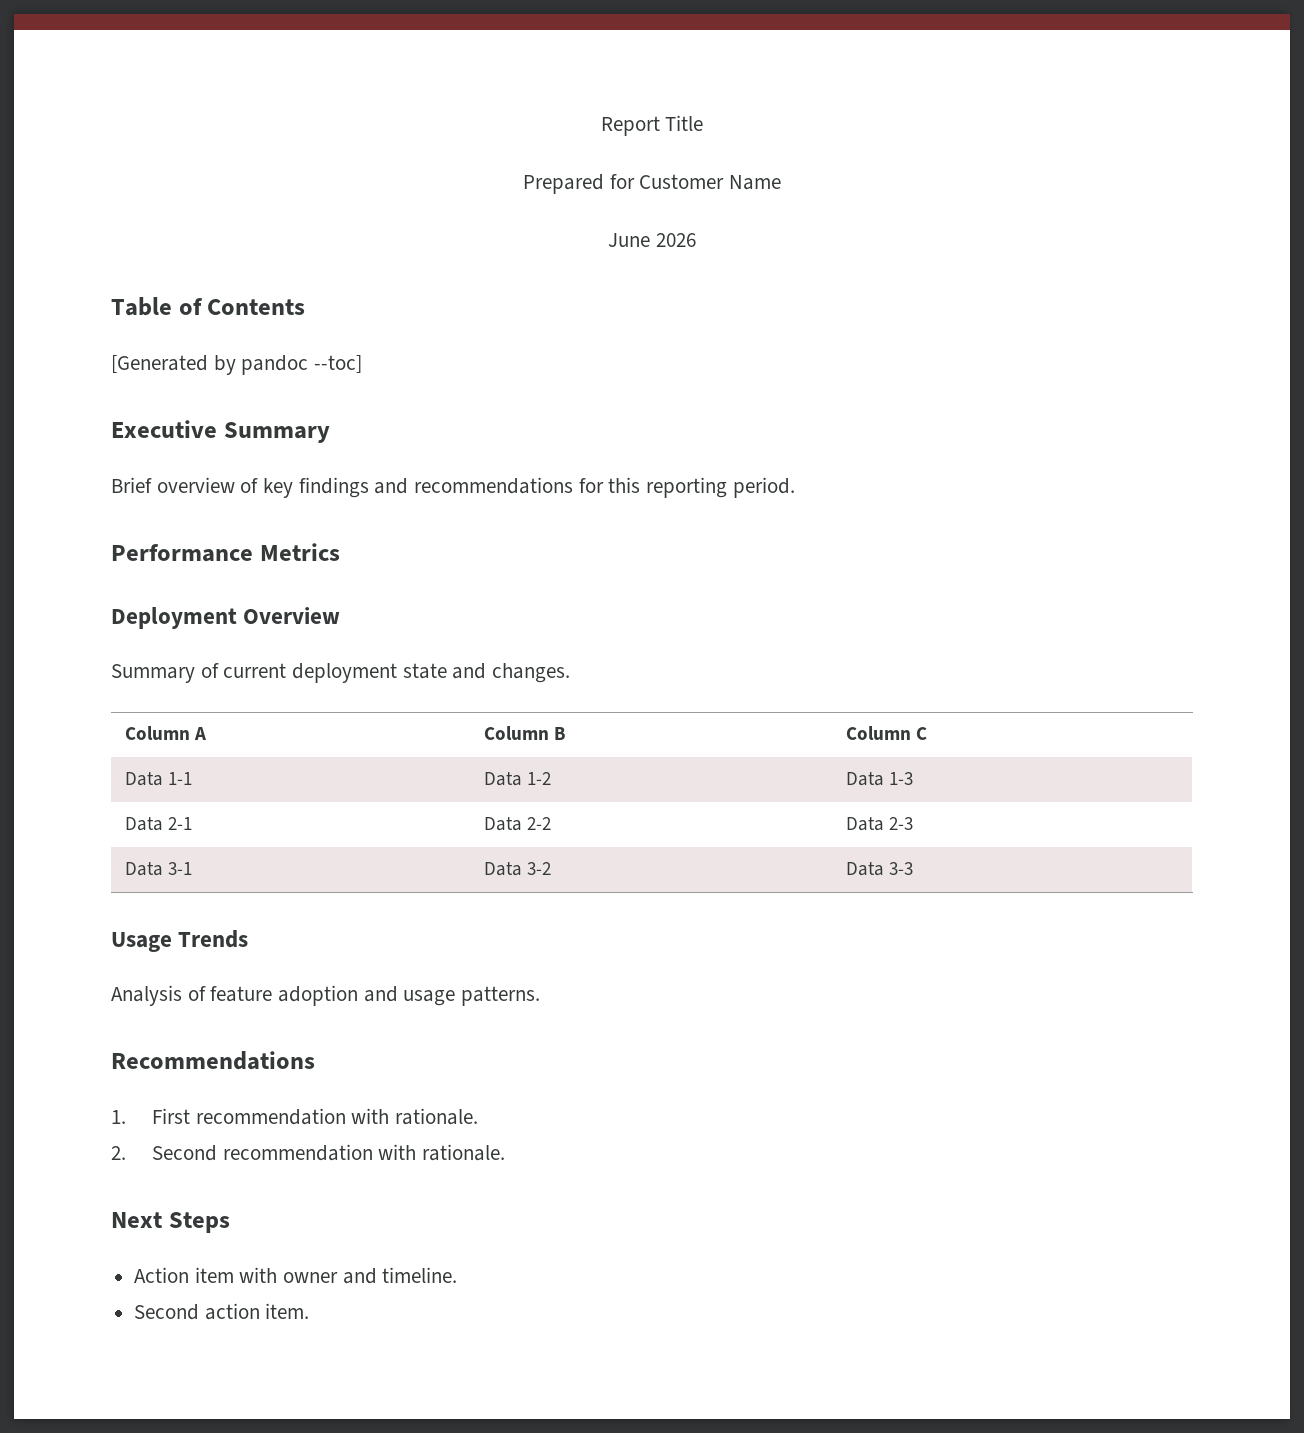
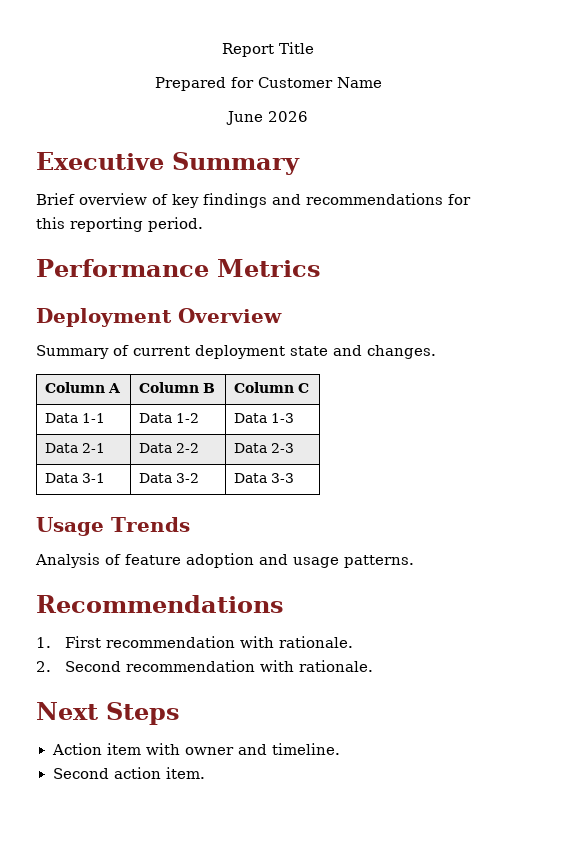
- Table of Contents
- [Generated by pandoc --toc]

